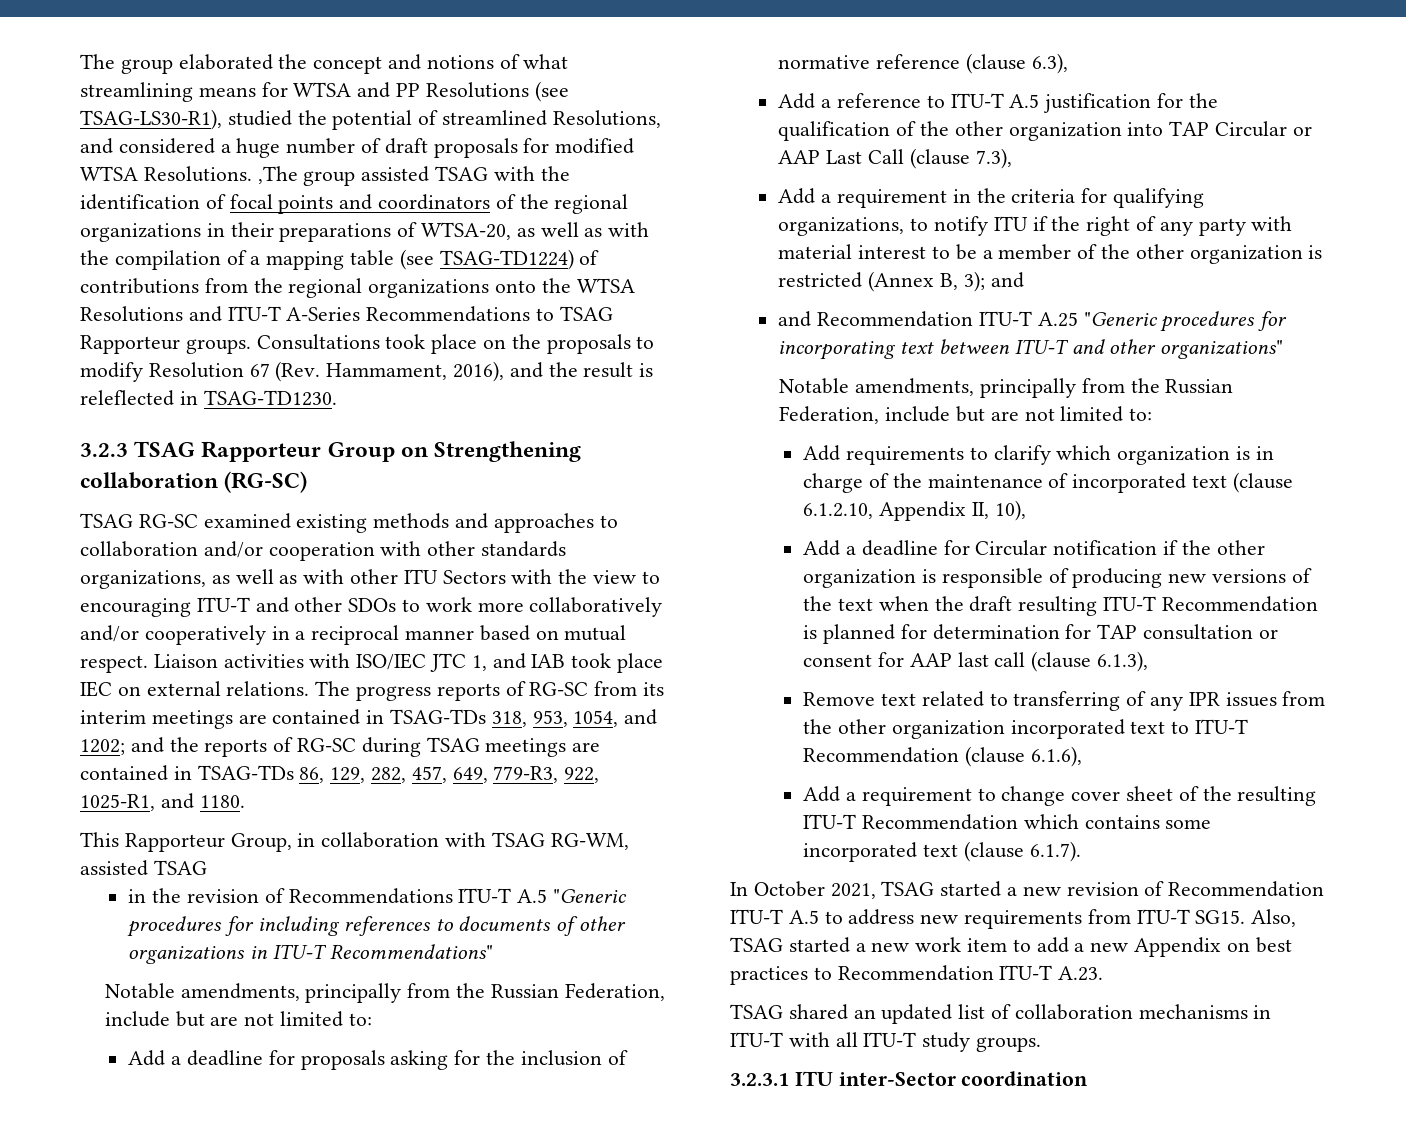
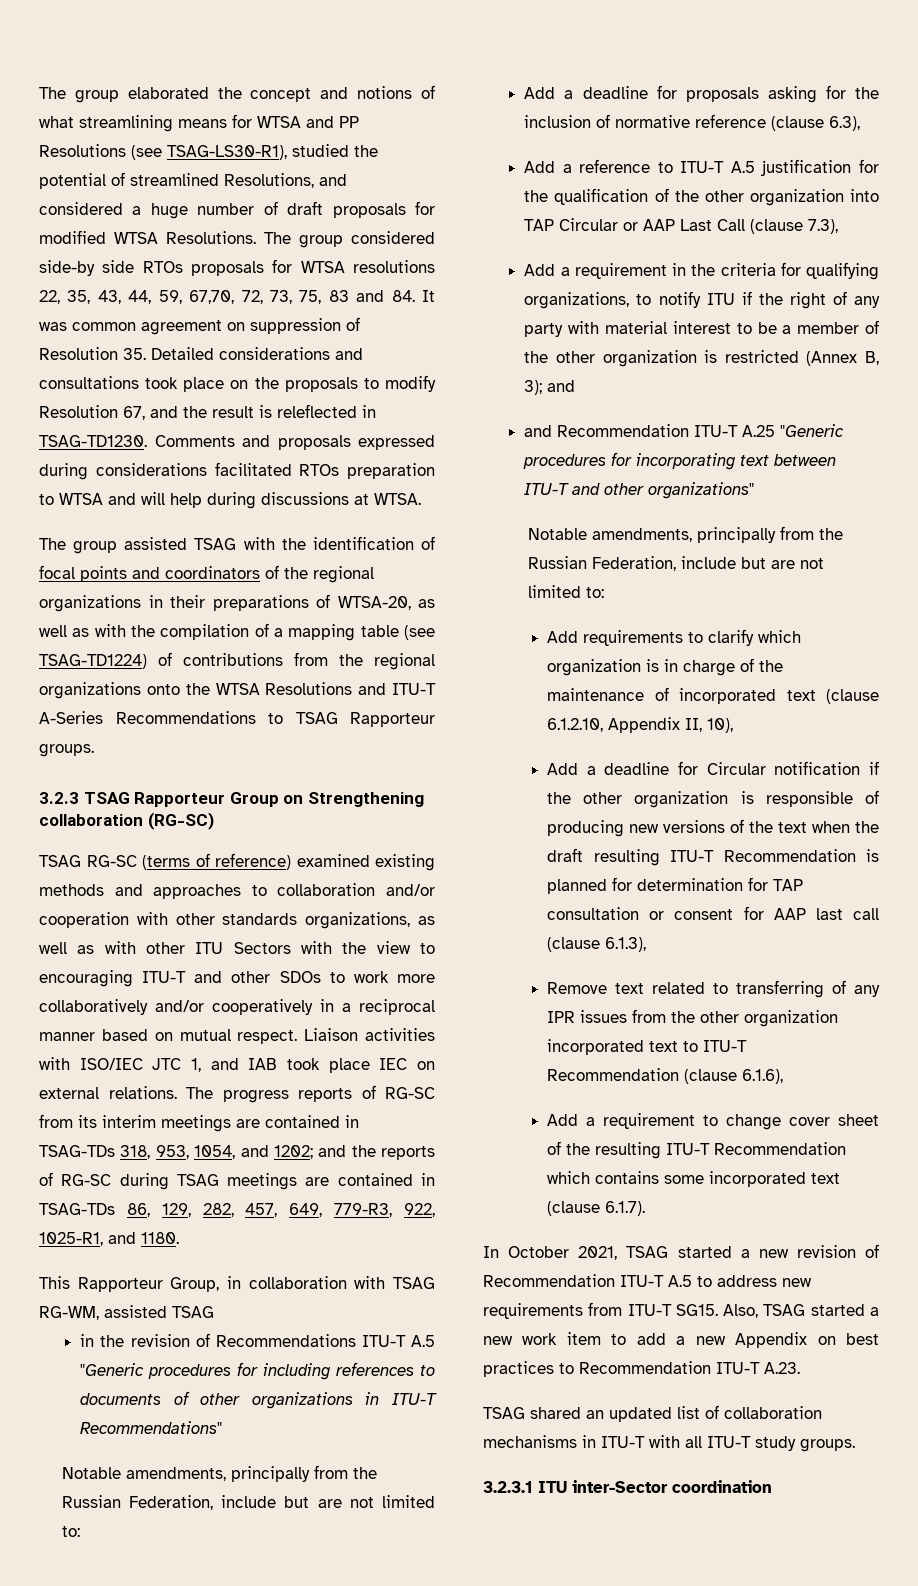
- The group elaborated the concept and notions of what streamlining means for WTSA and PP Resolutions (see TSAG-LS30-R1), studied the potential of streamlined Resolutions, and considered a huge number of draft proposals for modified WTSA Resolutions. ,The group assisted TSAG with the identification of focal points and coordinators of the regional organizations in their preparations of WTSA-20, as well as with the compilation of a mapping table (see TSAG-TD1224) of contributions from the regional organizations onto the WTSA Resolutions and ITU-T A-Series Recommendations to TSAG Rapporteur groups. Consultations took place on the proposals to modify Resolution 67 (Rev. Hammament, 2016), and the result is releflected in TSAG-TD1230.
+ The group elaborated the concept and notions of what streamlining means for WTSA and PP Resolutions (see TSAG-LS30-R1), studied the potential of streamlined Resolutions, and considered a huge number of draft proposals for modified WTSA Resolutions. The group considered side-by side RTOs proposals for WTSA resolutions 22, 35, 43, 44, 59, 67,70, 72, 73, 75, 83 and 84. It was common agreement on suppression of Resolution 35. Detailed considerations and consultations took place on the proposals to modify Resolution 67, and the result is releflected in TSAG-TD1230. Comments and proposals expressed during considerations facilitated RTOs preparation to WTSA and will help during discussions at WTSA.
+ The group assisted TSAG with the identification of focal points and coordinators of the regional organizations in their preparations of WTSA-20, as well as with the compilation of a mapping table (see TSAG-TD1224) of contributions from the regional organizations onto the WTSA Resolutions and ITU-T A-Series Recommendations to TSAG Rapporteur groups.
- TSAG RG-SC examined existing methods and approaches to collaboration and/or cooperation with other standards organizations, as well as with other ITU Sectors with the view to encouraging ITU-T and other SDOs to work more collaboratively and/or cooperatively in a reciprocal manner based on mutual respect.
+ TSAG RG-SC (terms of reference) examined existing methods and approaches to collaboration and/or cooperation with other standards organizations, as well as with other ITU Sectors with the view to encouraging ITU-T and other SDOs to work more collaboratively and/or cooperatively in a reciprocal manner based on mutual respect.

